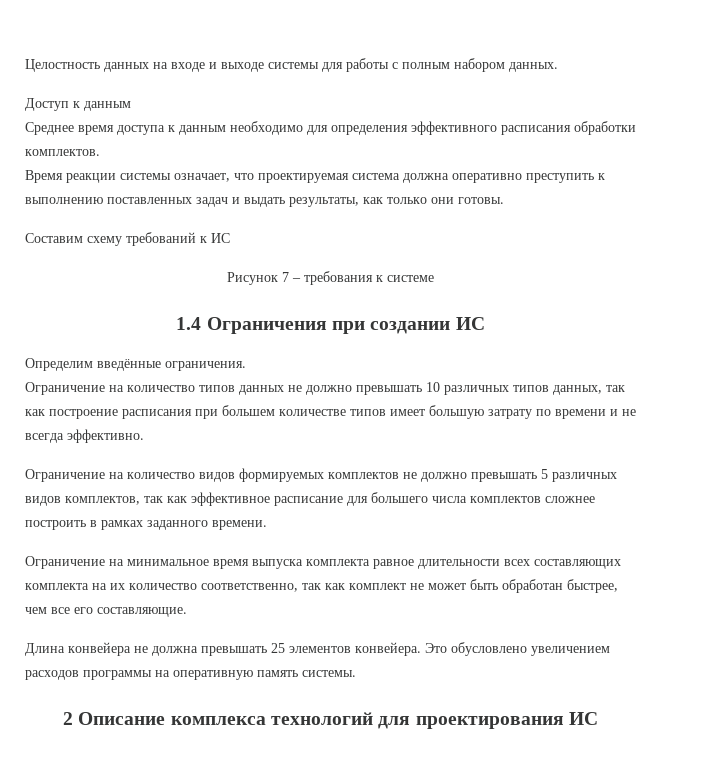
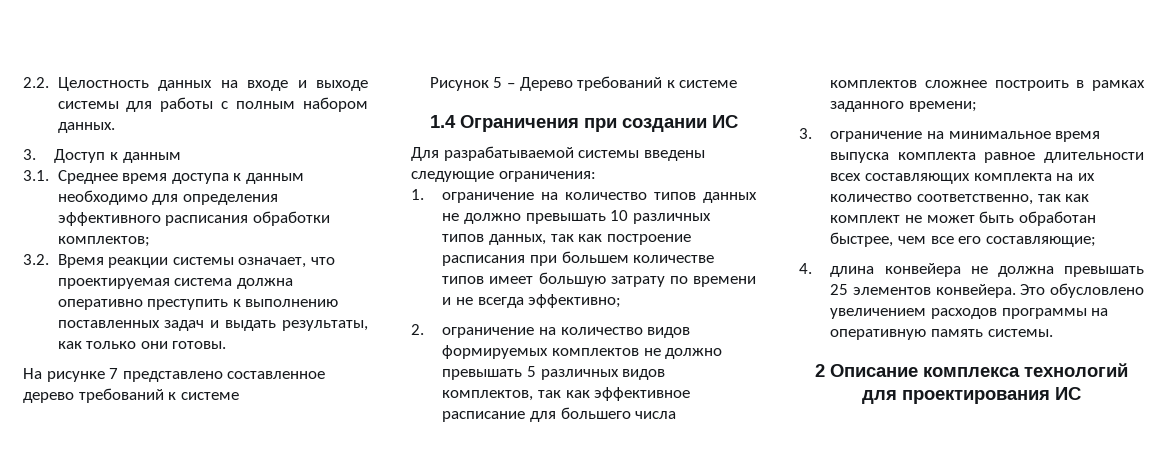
- Целостность данных на входе и выходе системы для работы с полным набором данных.
+ 2.2. Целостность данных на входе и выходе системы для работы с полным набором данных.
- Доступ к данным
+ 3. Доступ к данным
- Среднее время доступа к данным необходимо для определения эффективного расписания обработки комплектов.
- Время реакции системы означает, что проектируемая система должна оперативно преступить к выполнению поставленных задач и выдать результаты, как только они готовы.
+ 3.1. Среднее время доступа к данным необходимо для определения эффективного расписания обработки комплектов;
+ 3.2. Время реакции системы означает, что проектируемая система должна оперативно преступить к выполнению поставленных задач и выдать результаты, как только они готовы.
- Составим схему требований к ИС
+ На рисунке 7 представлено составленное дерево требований к системе
- Рисунок 7 – требования к системе
+ Рисунок 5 – Дерево требований к системе
- Определим введённые ограничения.
- Ограничение на количество типов данных не должно превышать 10 различных типов данных, так как построение расписания при большем количестве типов имеет большую затрату по времени и не всегда эффективно.
- Ограничение на количество видов формируемых комплектов не должно превышать 5 различных видов комплектов, так как эффективное расписание для большего числа комплектов сложнее построить в рамках заданного времени.
- Ограничение на минимальное время выпуска комплекта равное длительности всех составляющих комплекта на их количество соответственно, так как комплект не может быть обработан быстрее, чем все его составляющие.
- Длина конвейера не должна превышать 25 элементов конвейера.
+ Для разрабатываемой системы введены следующие ограничения:
+ 1. ограничение на количество типов данных не должно превышать 10 различных типов данных, так как построение расписания при большем количестве типов имеет большую затрату по времени и не всегда эффективно;
+ 2. ограничение на количество видов формируемых комплектов не должно превышать 5 различных видов комплектов, так как эффективное расписание для большего числа комплектов сложнее построить в рамках заданного времени;
+ 3. ограничение на минимальное время выпуска комплекта равное длительности всех составляющих комплекта на их количество соответственно, так как комплект не может быть обработан быстрее, чем все его составляющие;
+ 4. длина конвейера не должна превышать 25 элементов конвейера.

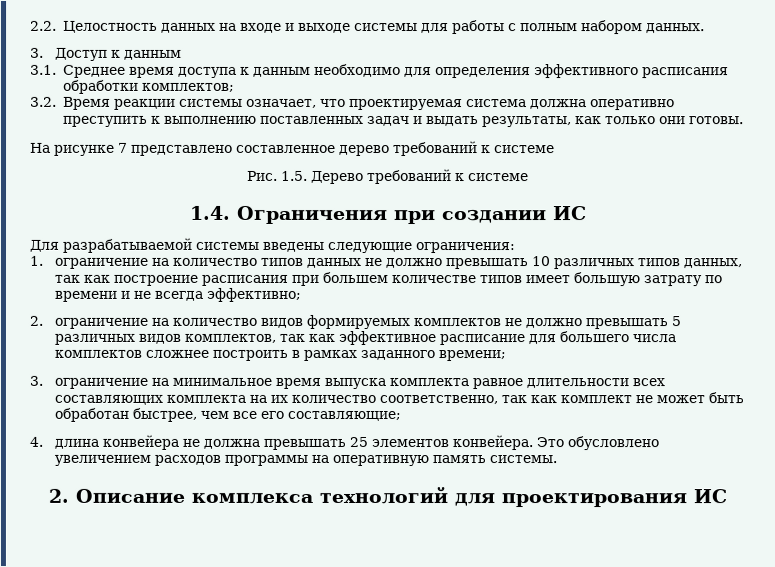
- Рисунок 5 – Дерево требований к системе
+ Рис. 1.5. Дерево требований к системе
- 1.4 Ограничения при создании ИС
+ 1.4. Ограничения при создании ИС
- 2 Описание комплекса технологий для проектирования ИС
+ 2. Описание комплекса технологий для проектирования ИС

